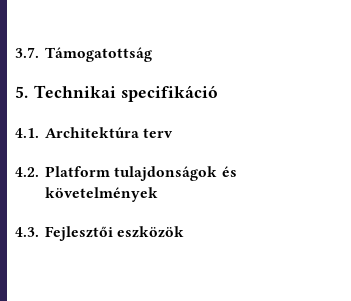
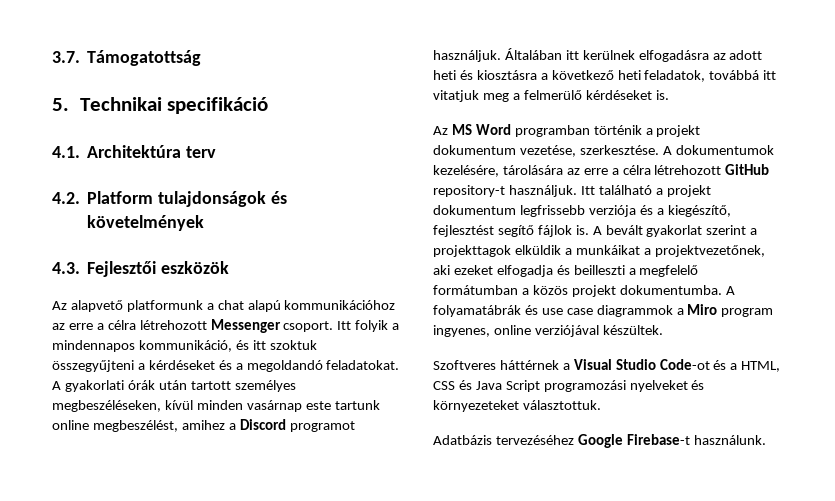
+ Az alapvető platformunk a chat alapú kommunikációhoz az erre a célra létrehozott Messenger csoport. Itt folyik a mindennapos kommunikáció, és itt szoktuk összegyűjteni a kérdéseket és a megoldandó feladatokat. A gyakorlati órák után tartott személyes megbeszéléseken, kívül minden vasárnap este tartunk online megbeszélést, amihez a Discord programot használjuk. Általában itt kerülnek elfogadásra az adott heti és kiosztásra a következő heti feladatok, továbbá itt vitatjuk meg a felmerülő kérdéseket is.
+ Az MS Word programban történik a projekt dokumentum vezetése, szerkesztése. A dokumentumok kezelésére, tárolására az erre a célra létrehozott GitHub repository-t használjuk. Itt található a projekt dokumentum legfrissebb verziója és a kiegészítő, fejlesztést segítő fájlok is. A bevált gyakorlat szerint a projekttagok elküldik a munkáikat a projektvezetőnek, aki ezeket elfogadja és beilleszti a megfelelő formátumban a közös projekt dokumentumba. A folyamatábrák és use case diagrammok a Miro program ingyenes, online verziójával készültek.
+ Szoftveres háttérnek a Visual Studio Code-ot és a HTML, CSS és Java Script programozási nyelveket és környezeteket választottuk.
+ Adatbázis tervezéséhez Google Firebase-t használunk.

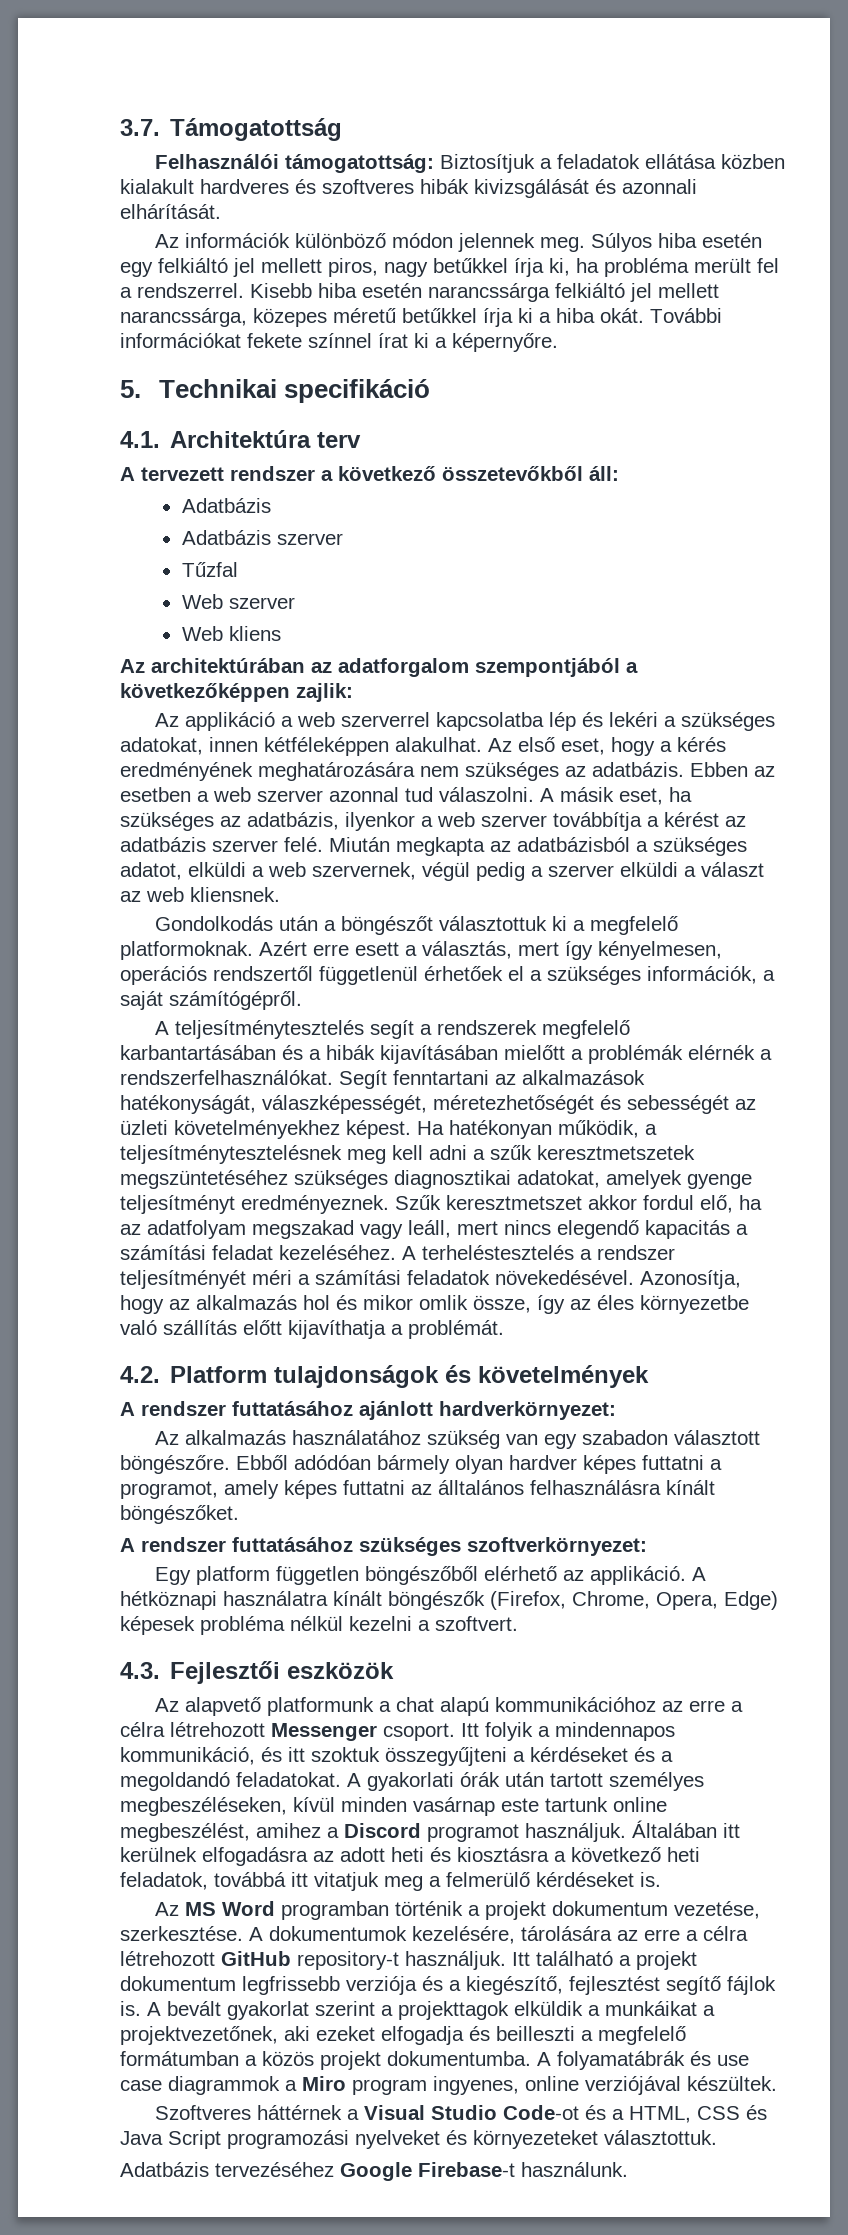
+ Felhasználói támogatottság: Biztosítjuk a feladatok ellátása közben kialakult hardveres és szoftveres hibák kivizsgálását és azonnali elhárítását.
+ Az információk különböző módon jelennek meg. Súlyos hiba esetén egy felkiáltó jel mellett piros, nagy betűkkel írja ki, ha probléma merült fel a rendszerrel. Kisebb hiba esetén narancssárga felkiáltó jel mellett narancssárga, közepes méretű betűkkel írja ki a hiba okát. További információkat fekete színnel írat ki a képernyőre.
+ A tervezett rendszer a következő összetevőkből áll:
+ Adatbázis
+ Adatbázis szerver
+ Tűzfal
+ Web szerver
+ Web kliens
+ Az architektúrában az adatforgalom szempontjából a következőképpen zajlik:
+ Az applikáció a web szerverrel kapcsolatba lép és lekéri a szükséges adatokat, innen kétféleképpen alakulhat. Az első eset, hogy a kérés eredményének meghatározására nem szükséges az adatbázis. Ebben az esetben a web szerver azonnal tud válaszolni. A másik eset, ha szükséges az adatbázis, ilyenkor a web szerver továbbítja a kérést az adatbázis szerver felé. Miután megkapta az adatbázisból a szükséges adatot, elküldi a web szervernek, végül pedig a szerver elküldi a választ az web kliensnek.
+ Gondolkodás után a böngészőt választottuk ki a megfelelő platformoknak. Azért erre esett a választás, mert így kényelmesen, operációs rendszertől függetlenül érhetőek el a szükséges információk, a saját számítógépről.
+ A teljesítménytesztelés segít a rendszerek megfelelő karbantartásában és a hibák kijavításában mielőtt a problémák elérnék a rendszerfelhasználókat. Segít fenntartani az alkalmazások hatékonyságát, válaszképességét, méretezhetőségét és sebességét az üzleti követelményekhez képest. Ha hatékonyan működik, a teljesítménytesztelésnek meg kell adni a szűk keresztmetszetek megszüntetéséhez szükséges diagnosztikai adatokat, amelyek gyenge teljesítményt eredményeznek. Szűk keresztmetszet akkor fordul elő, ha az adatfolyam megszakad vagy leáll, mert nincs elegendő kapacitás a számítási feladat kezeléséhez. A terheléstesztelés a rendszer teljesítményét méri a számítási feladatok növekedésével. Azonosítja, hogy az alkalmazás hol és mikor omlik össze, így az éles környezetbe való szállítás előtt kijavíthatja a problémát.
+ A rendszer futtatásához ajánlott hardverkörnyezet:
+ Az alkalmazás használatához szükség van egy szabadon választott böngészőre. Ebből adódóan bármely olyan hardver képes futtatni a programot, amely képes futtatni az álltalános felhasználásra kínált böngészőket.
+ A rendszer futtatásához szükséges szoftverkörnyezet:
+ Egy platform független böngészőből elérhető az applikáció. A hétköznapi használatra kínált böngészők (Firefox, Chrome, Opera, Edge) képesek probléma nélkül kezelni a szoftvert.

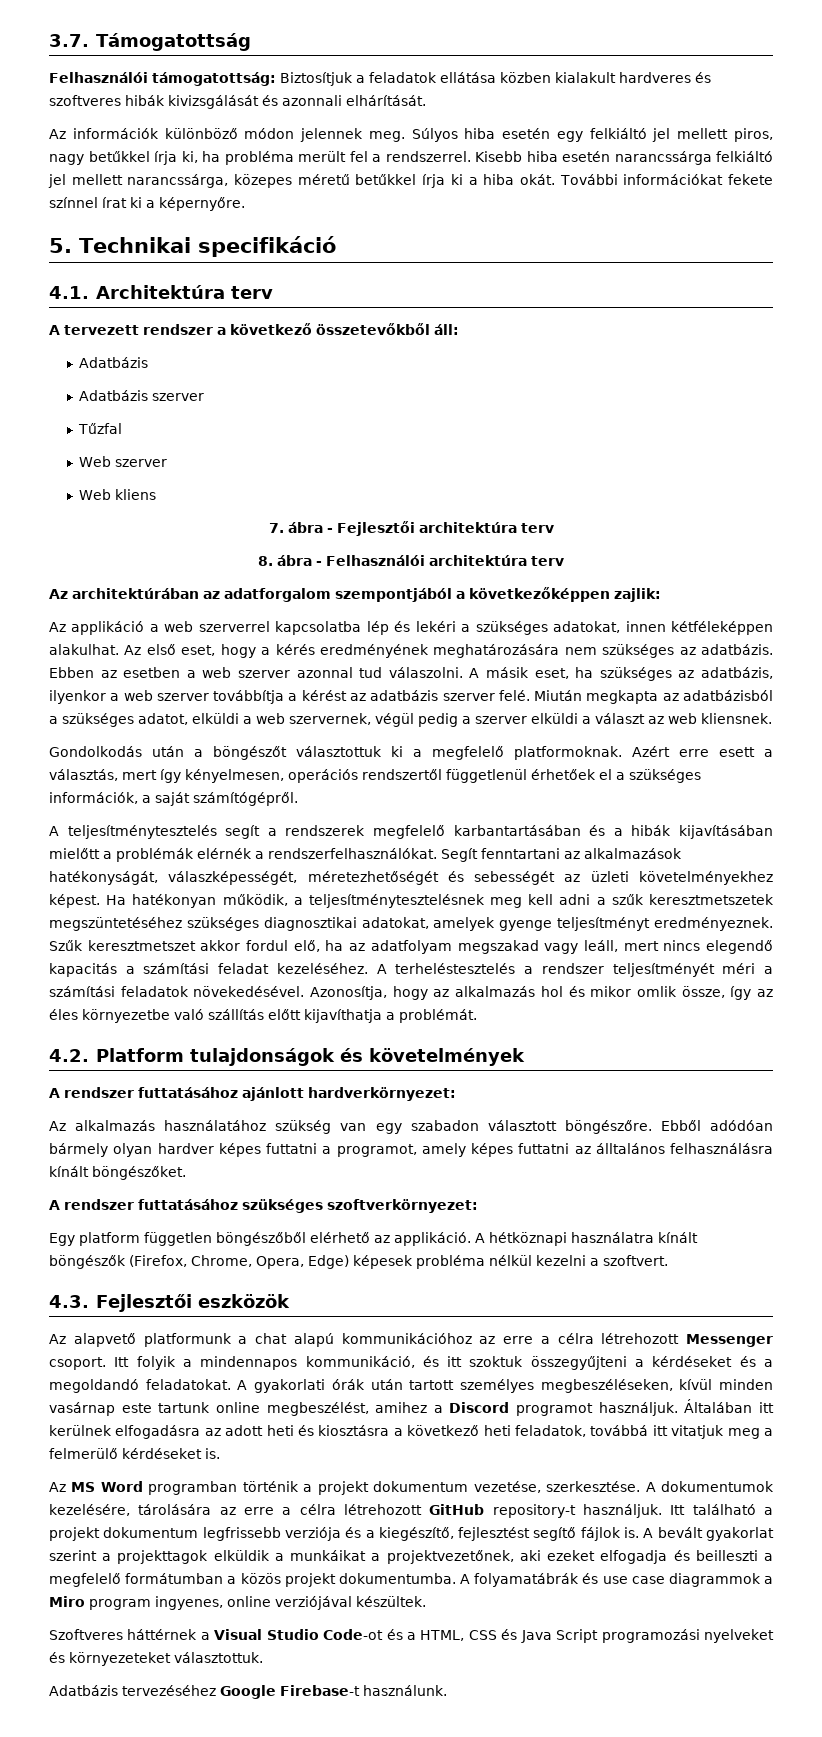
+ 7. ábra - Fejlesztői architektúra terv
+ 8. ábra - Felhasználói architektúra terv

